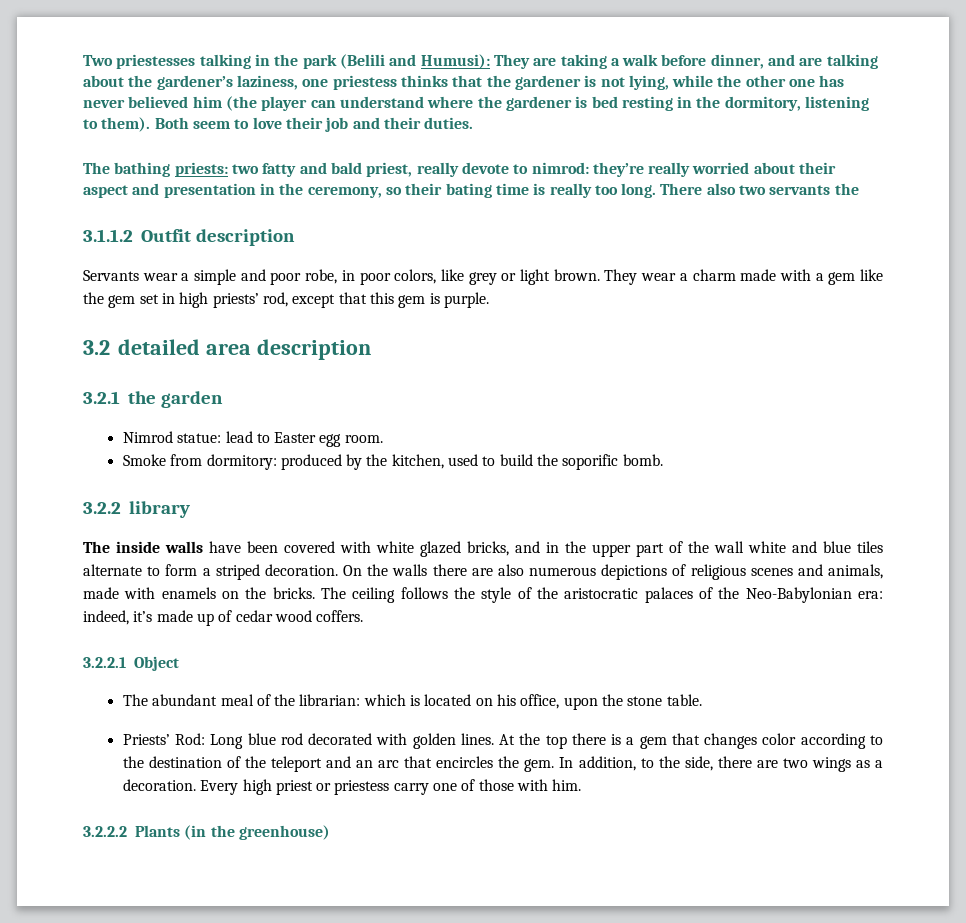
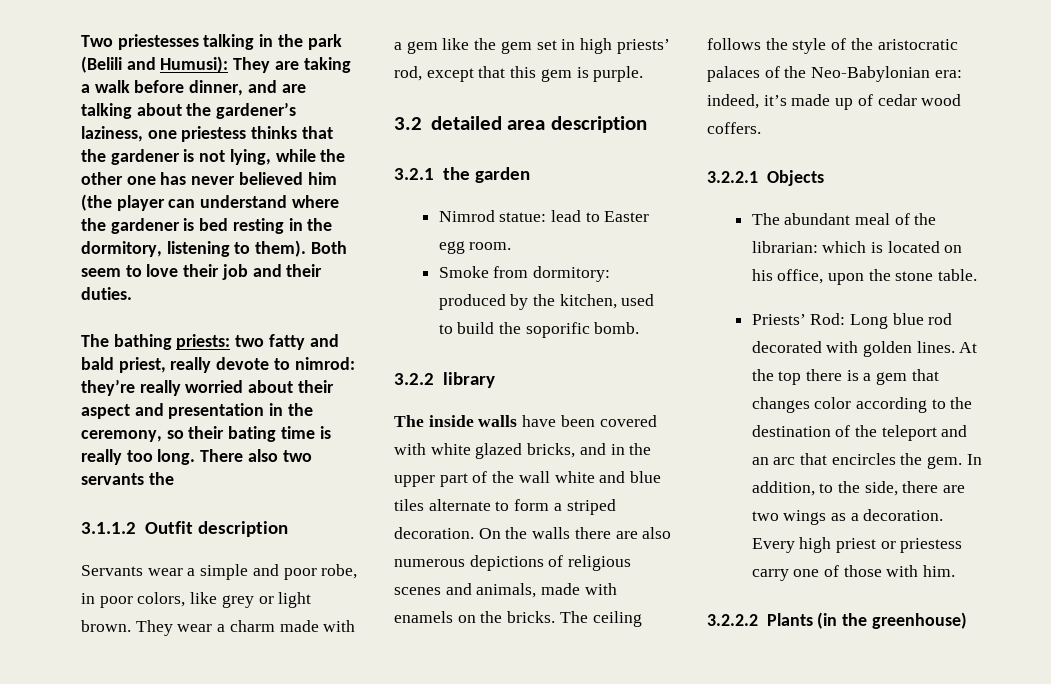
- 3.2.2.1 Object
+ 3.2.2.1 Objects

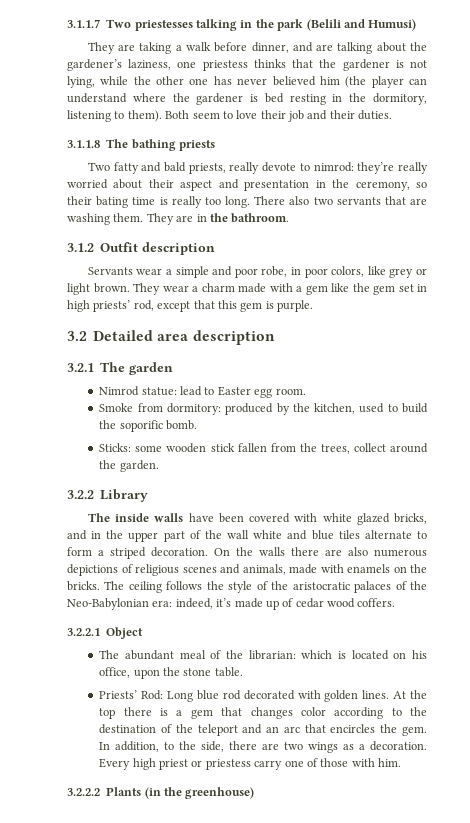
- Two priestesses talking in the park (Belili and Humusi): They are taking a walk before dinner, and are talking about the gardener’s laziness, one priestess thinks that the gardener is not lying, while the other one has never believed him (the player can understand where the gardener is bed resting in the dormitory, listening to them).
+ 3.1.1.7 Two priestesses talking in the park (Belili and Humusi)
+ They are taking a walk before dinner, and are talking about the gardener’s laziness, one priestess thinks that the gardener is not lying, while the other one has never believed him (the player can understand where the gardener is bed resting in the dormitory, listening to them).
- The bathing priests: two fatty and bald priest, really devote to nimrod: they’re really worried about their aspect and presentation in the ceremony, so their bating time is really too long.
+ 3.1.1.8 The bathing priests
+ Two fatty and bald priests, really devote to nimrod: they’re really worried about their aspect and presentation in the ceremony, so their bating time is really too long.
- There also two servants the
- 3.1.1.2 Outfit description
+ There also two servants that are washing them. They are in the bathroom.
+ 3.1.2 Outfit description
- 3.2 detailed area description
+ 3.2 Detailed area description
- 3.2.1 the garden
+ 3.2.1 The garden
+ Sticks: some wooden stick fallen from the trees, collect around the garden.
- 3.2.2 library
+ 3.2.2 Library
- 3.2.2.1 Objects
+ 3.2.2.1 Object

